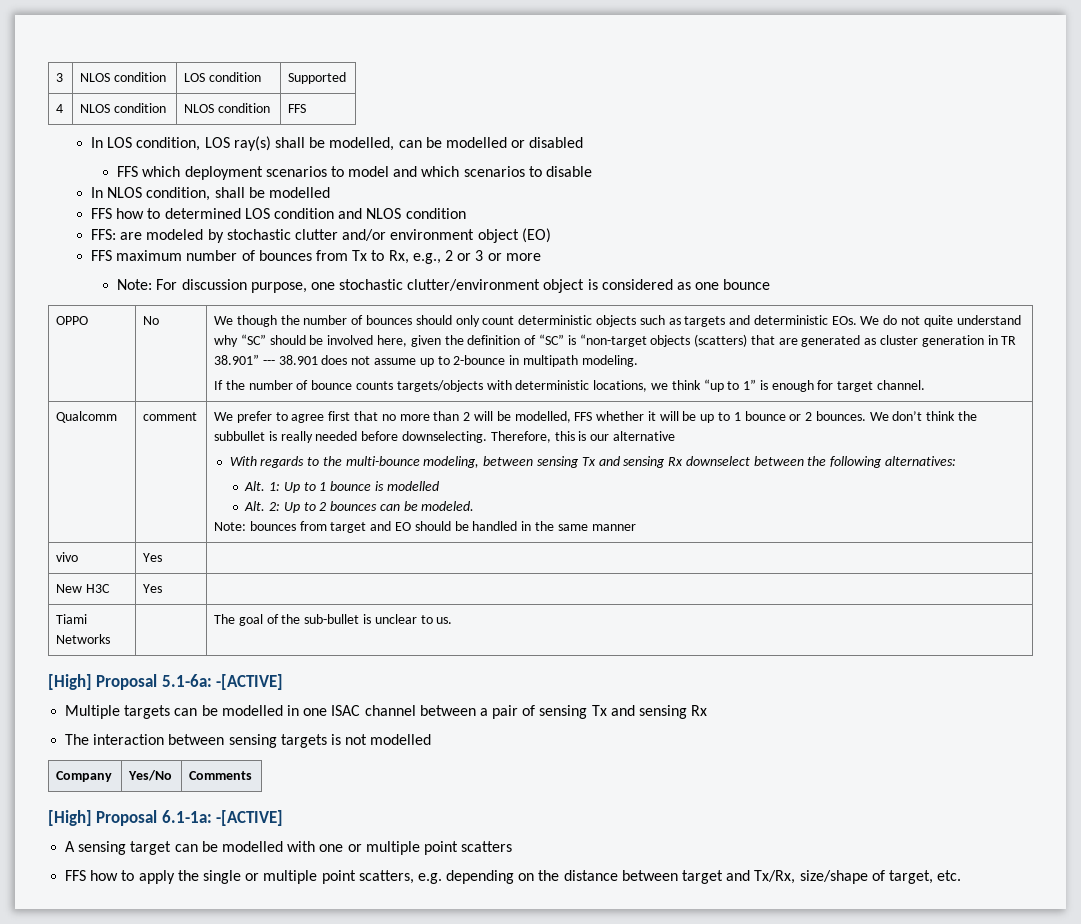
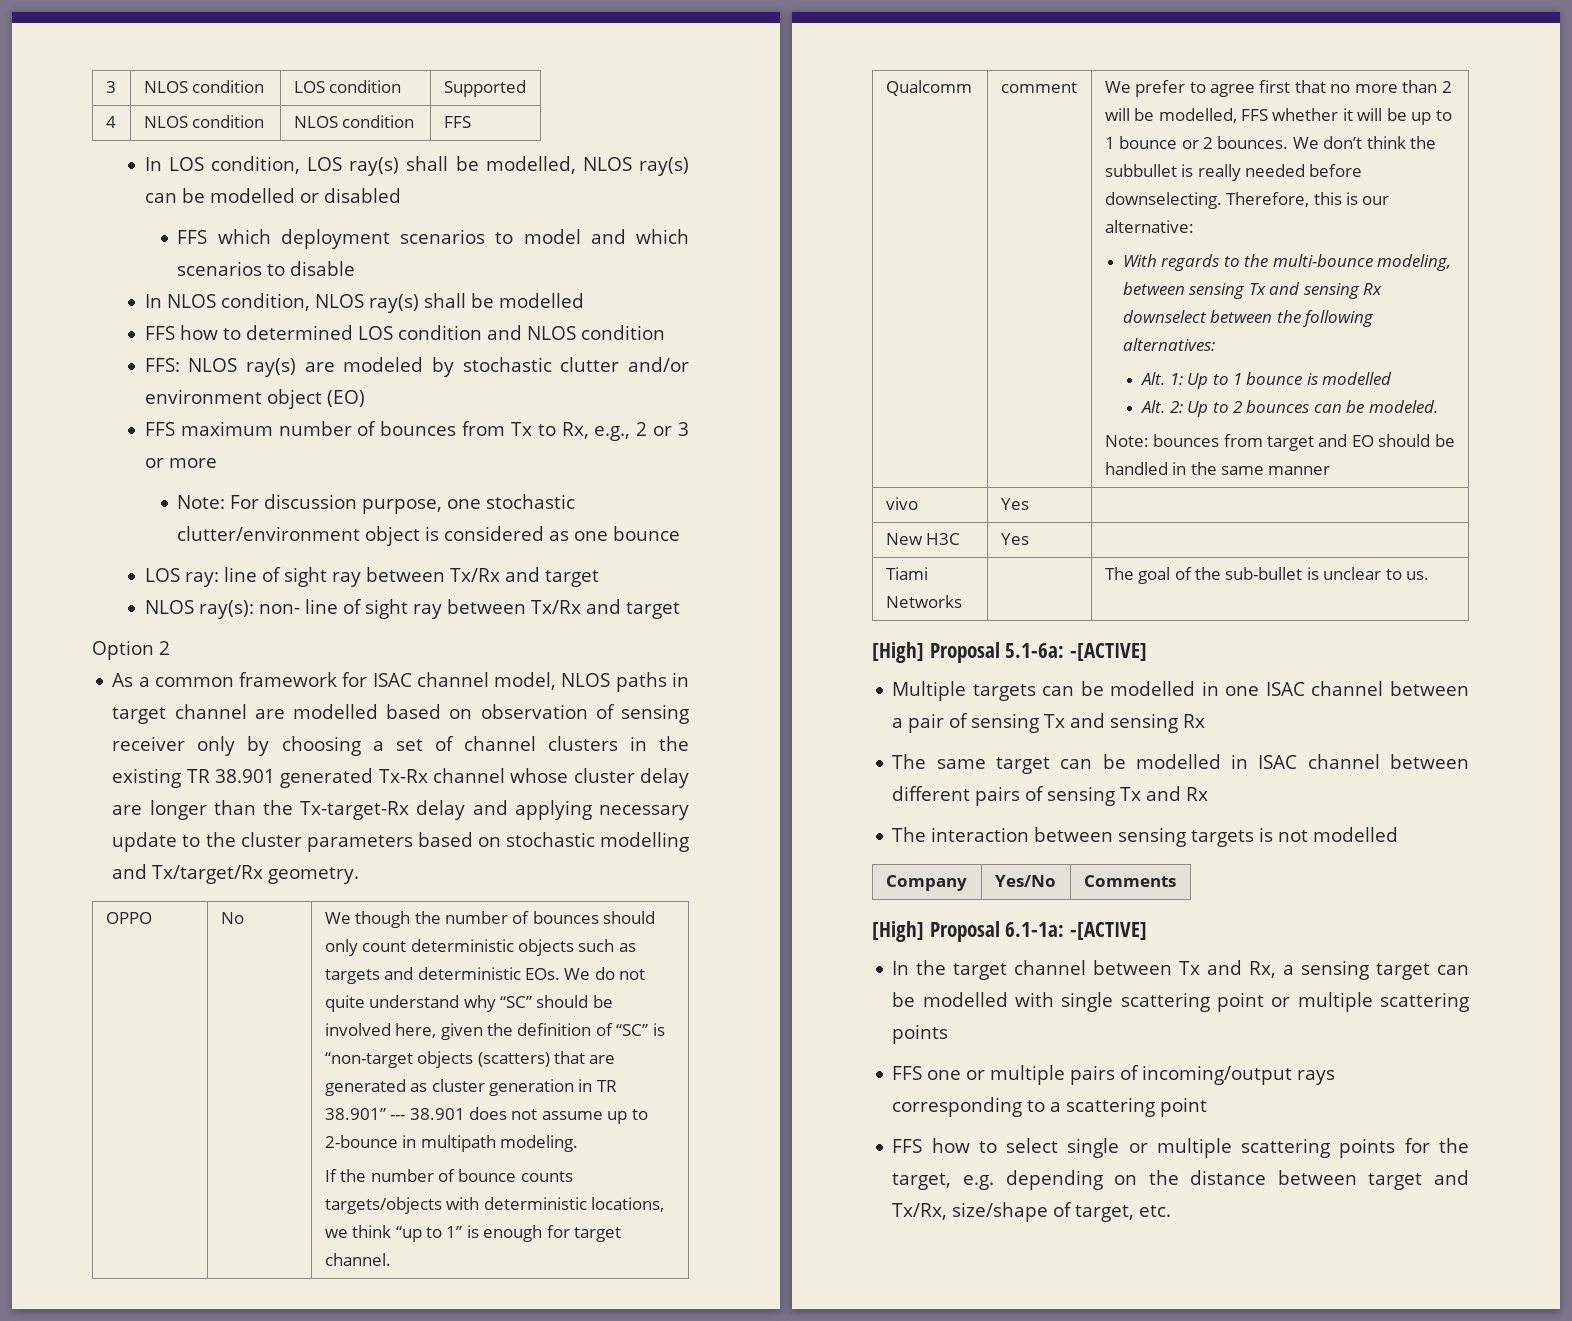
- In LOS condition, LOS ray(s) shall be modelled, can be modelled or disabled
+ In LOS condition, LOS ray(s) shall be modelled, NLOS ray(s) can be modelled or disabled
- In NLOS condition, shall be modelled
+ In NLOS condition, NLOS ray(s) shall be modelled
- FFS: are modeled by stochastic clutter and/or environment object (EO)
+ FFS: NLOS ray(s) are modeled by stochastic clutter and/or environment object (EO)
+ LOS ray: line of sight ray between Tx/Rx and target
+ NLOS ray(s): non- line of sight ray between Tx/Rx and target
+ Option 2
+ As a common framework for ISAC channel model, NLOS paths in target channel are modelled based on observation of sensing receiver only by choosing a set of channel clusters in the existing TR 38.901 generated Tx-Rx channel whose cluster delay are longer than the Tx-target-Rx delay and applying necessary update to the cluster parameters based on stochastic modelling and Tx/target/Rx geometry.
- Therefore, this is our alternative
+ Therefore, this is our alternative:
+ The same target can be modelled in ISAC channel between different pairs of sensing Tx and Rx
- A sensing target can be modelled with one or multiple point scatters
- FFS how to apply the single or multiple point scatters, e.g. depending on the distance between target and Tx/Rx, size/shape of target, etc.
+ In the target channel between Tx and Rx, a sensing target can be modelled with single scattering point or multiple scattering points
+ FFS one or multiple pairs of incoming/output rays corresponding to a scattering point
+ FFS how to select single or multiple scattering points for the target, e.g. depending on the distance between target and Tx/Rx, size/shape of target, etc.

